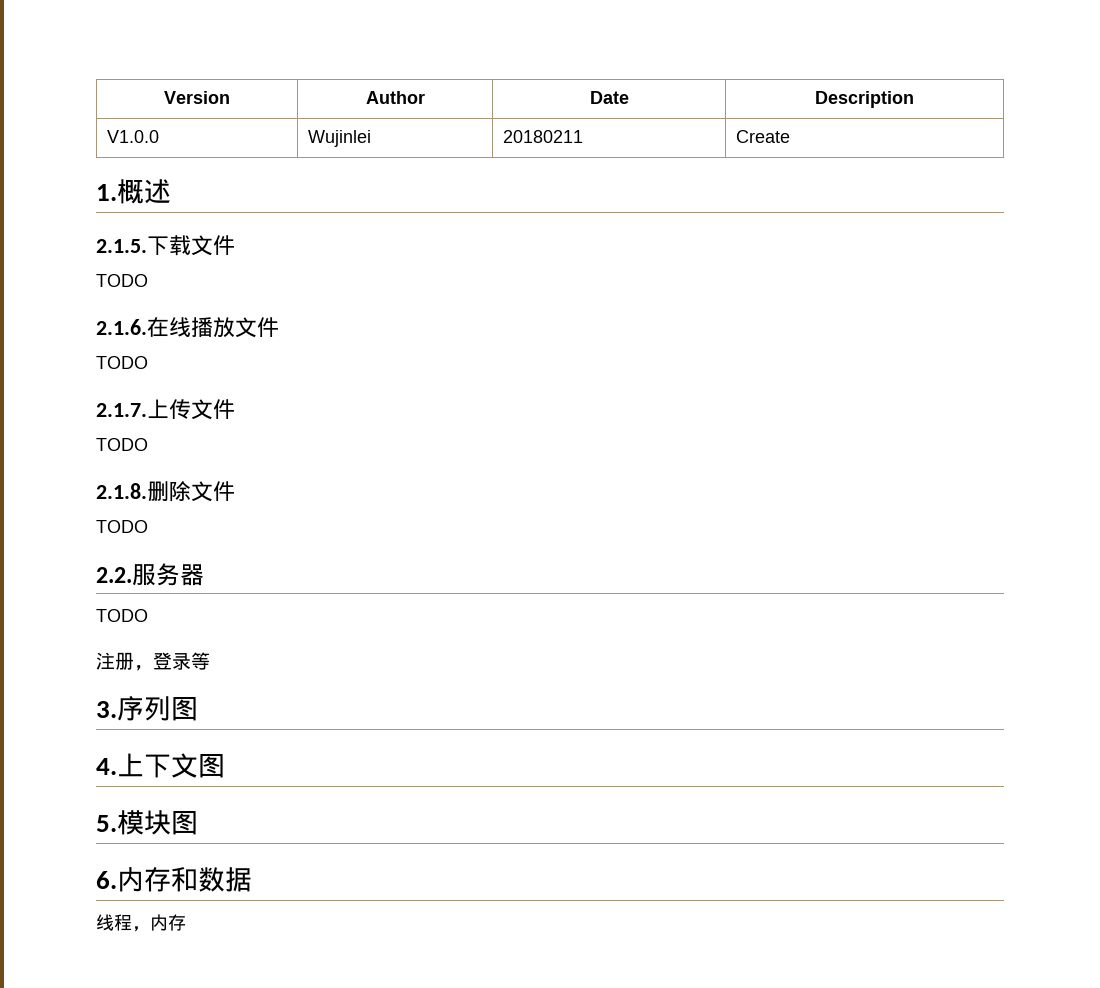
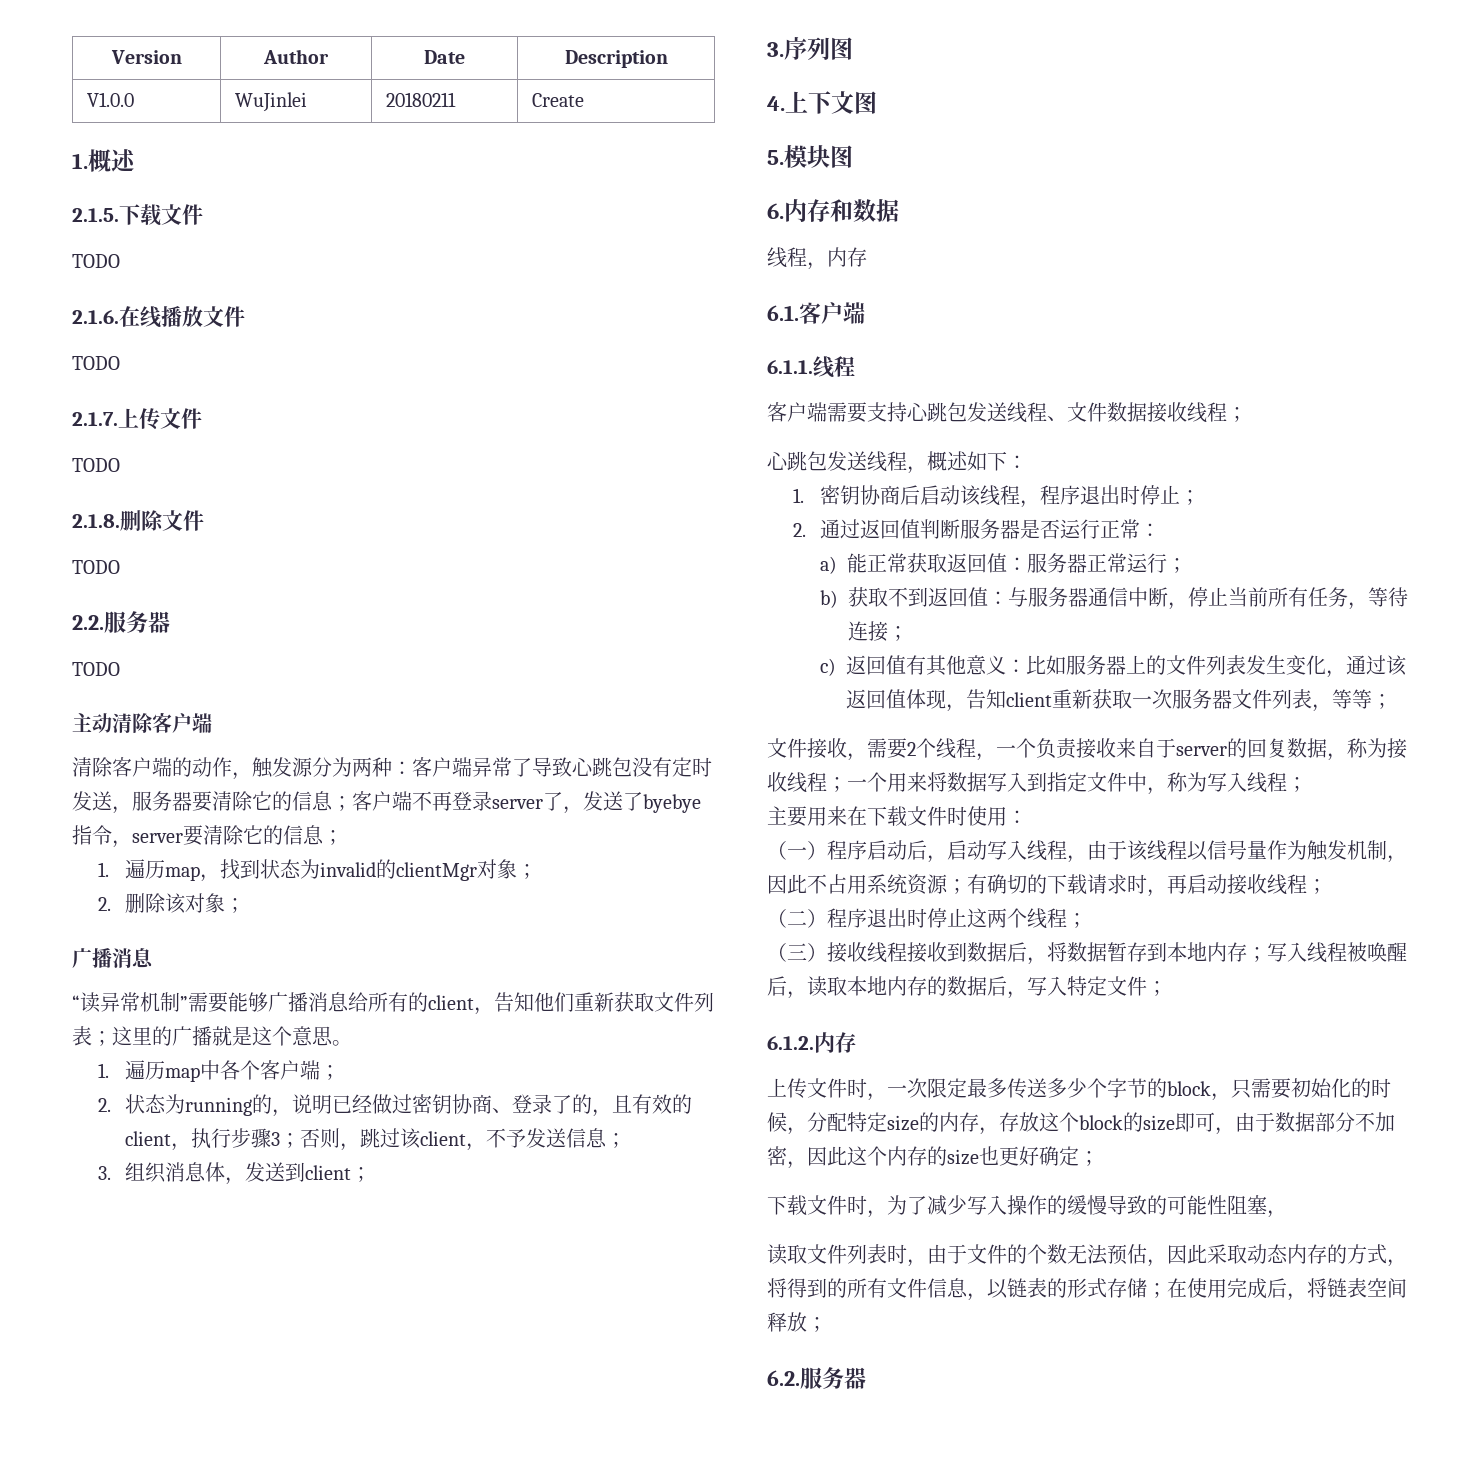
- V1.0.0 | Wujinlei | 20180211 | Create
+ V1.0.0 | WuJinlei | 20180211 | Create
- 注册，登录等
+ 主动清除客户端
+ 清除客户端的动作，触发源分为两种：客户端异常了导致心跳包没有定时发送，服务器要清除它的信息；客户端不再登录server了，发送了byebye指令，server要清除它的信息；
+ 1.遍历map，找到状态为invalid的clientMgr对象；
+ 2.删除该对象；
+ 广播消息
+ “读异常机制”需要能够广播消息给所有的client，告知他们重新获取文件列表；这里的广播就是这个意思。
+ 1.遍历map中各个客户端；
+ 2.状态为running的，说明已经做过密钥协商、登录了的，且有效的client，执行步骤3；否则，跳过该client，不予发送信息；
+ 3.组织消息体，发送到client；
+ 6.1.客户端
+ 6.1.1.线程
+ 客户端需要支持心跳包发送线程、文件数据接收线程；
+ 心跳包发送线程，概述如下：
+ 1.密钥协商后启动该线程，程序退出时停止；
+ 2.通过返回值判断服务器是否运行正常：
+ a)能正常获取返回值：服务器正常运行；
+ b)获取不到返回值：与服务器通信中断，停止当前所有任务，等待连接；
+ c)返回值有其他意义：比如服务器上的文件列表发生变化，通过该返回值体现，告知client重新获取一次服务器文件列表，等等；
+ 文件接收，需要2个线程，一个负责接收来自于server的回复数据，称为接收线程；一个用来将数据写入到指定文件中，称为写入线程；
+ 主要用来在下载文件时使用：
+ （一）程序启动后，启动写入线程，由于该线程以信号量作为触发机制，因此不占用系统资源；有确切的下载请求时，再启动接收线程；
+ （二）程序退出时停止这两个线程；
+ （三）接收线程接收到数据后，将数据暂存到本地内存；写入线程被唤醒后，读取本地内存的数据后，写入特定文件；
+ 6.1.2.内存
+ 上传文件时，一次限定最多传送多少个字节的block，只需要初始化的时候，分配特定size的内存，存放这个block的size即可，由于数据部分不加密，因此这个内存的size也更好确定；
+ 下载文件时，为了减少写入操作的缓慢导致的可能性阻塞，
+ 读取文件列表时，由于文件的个数无法预估，因此采取动态内存的方式，将得到的所有文件信息，以链表的形式存储；在使用完成后，将链表空间释放；
+ 6.2.服务器

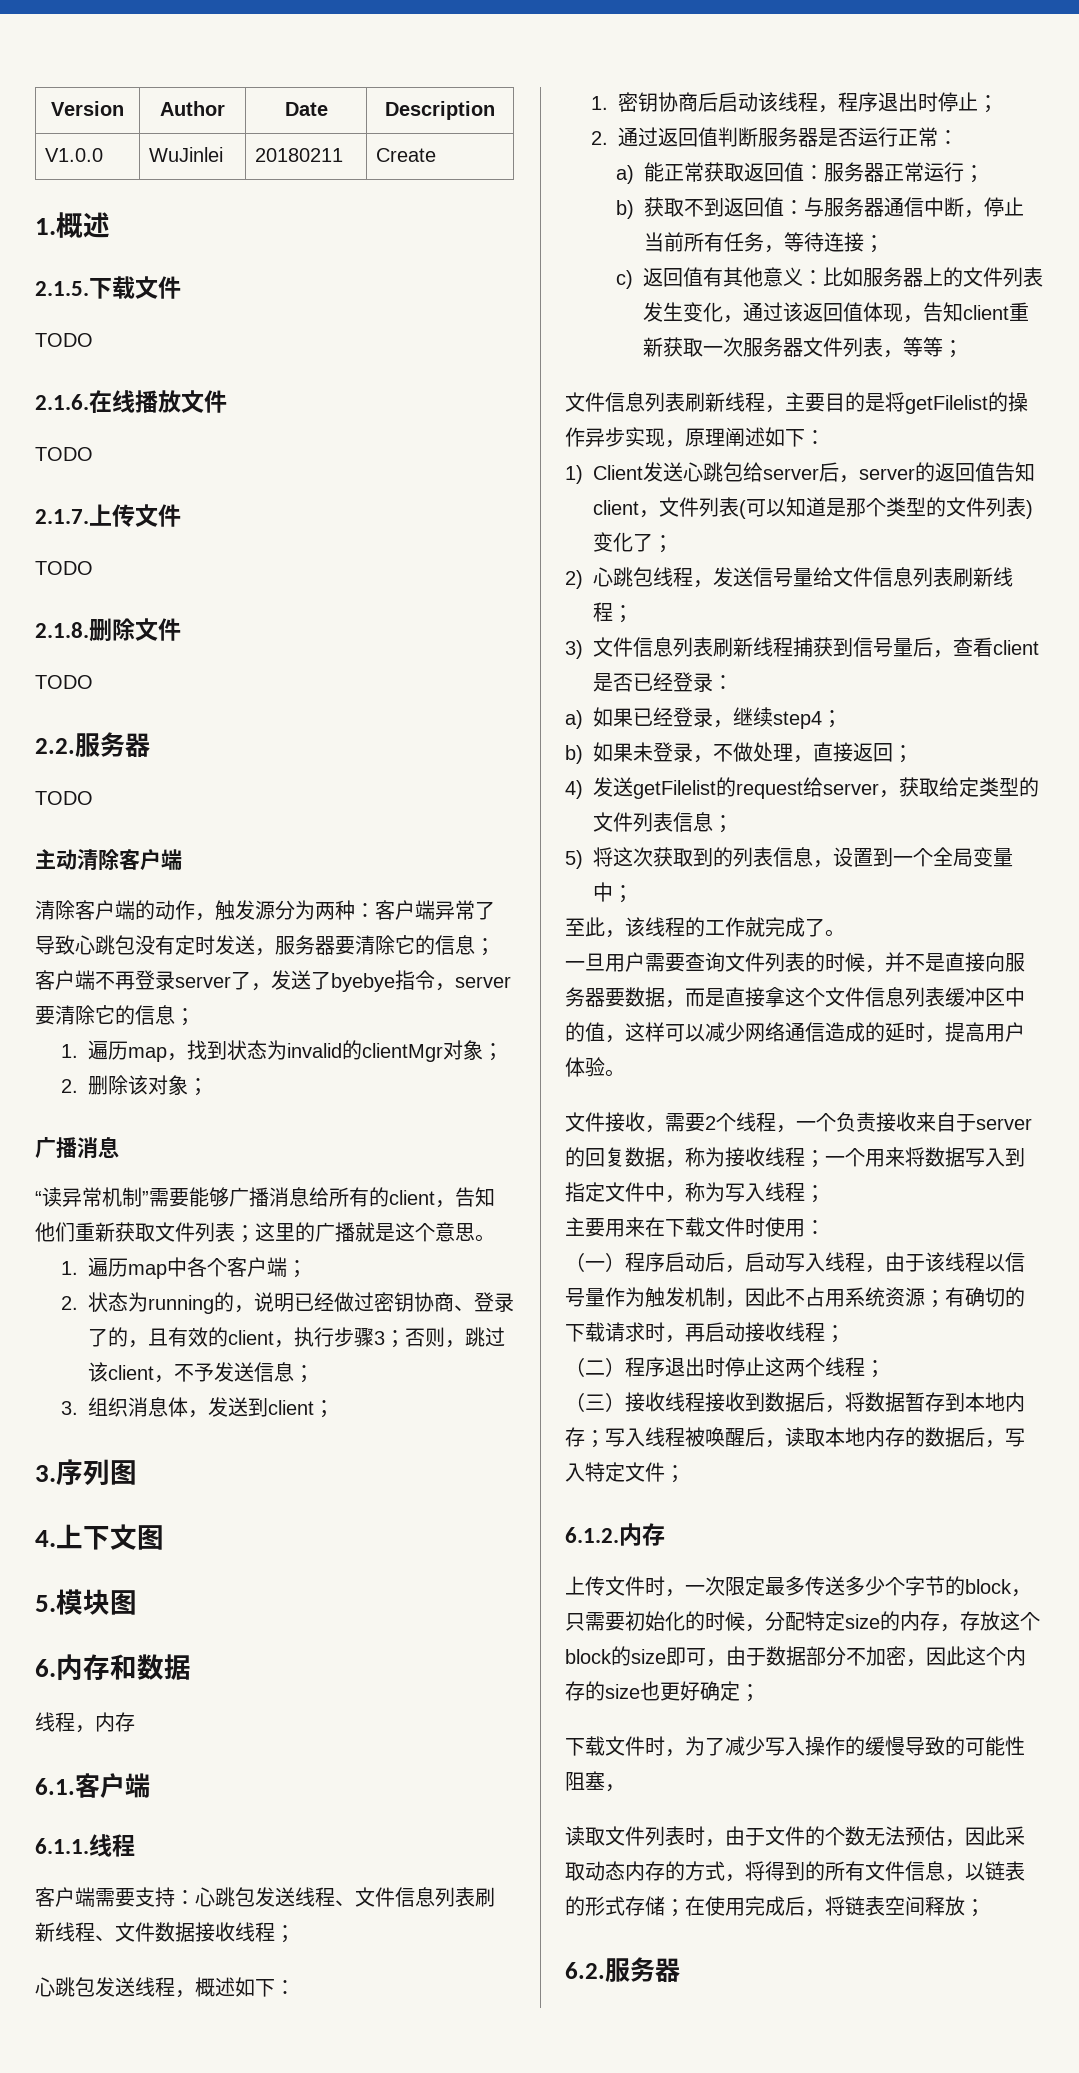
- 客户端需要支持心跳包发送线程、文件数据接收线程；
+ 客户端需要支持：心跳包发送线程、文件信息列表刷新线程、文件数据接收线程；
+ 文件信息列表刷新线程，主要目的是将getFilelist的操作异步实现，原理阐述如下：
+ 1) Client发送心跳包给server后，server的返回值告知client，文件列表(可以知道是那个类型的文件列表)变化了；
+ 2)心跳包线程，发送信号量给文件信息列表刷新线程；
+ 3)文件信息列表刷新线程捕获到信号量后，查看client是否已经登录：
+ a)如果已经登录，继续step4；
+ b)如果未登录，不做处理，直接返回；
+ 4)发送getFilelist的request给server，获取给定类型的文件列表信息；
+ 5)将这次获取到的列表信息，设置到一个全局变量中；
+ 至此，该线程的工作就完成了。
+ 一旦用户需要查询文件列表的时候，并不是直接向服务器要数据，而是直接拿这个文件信息列表缓冲区中的值，这样可以减少网络通信造成的延时，提高用户体验。

